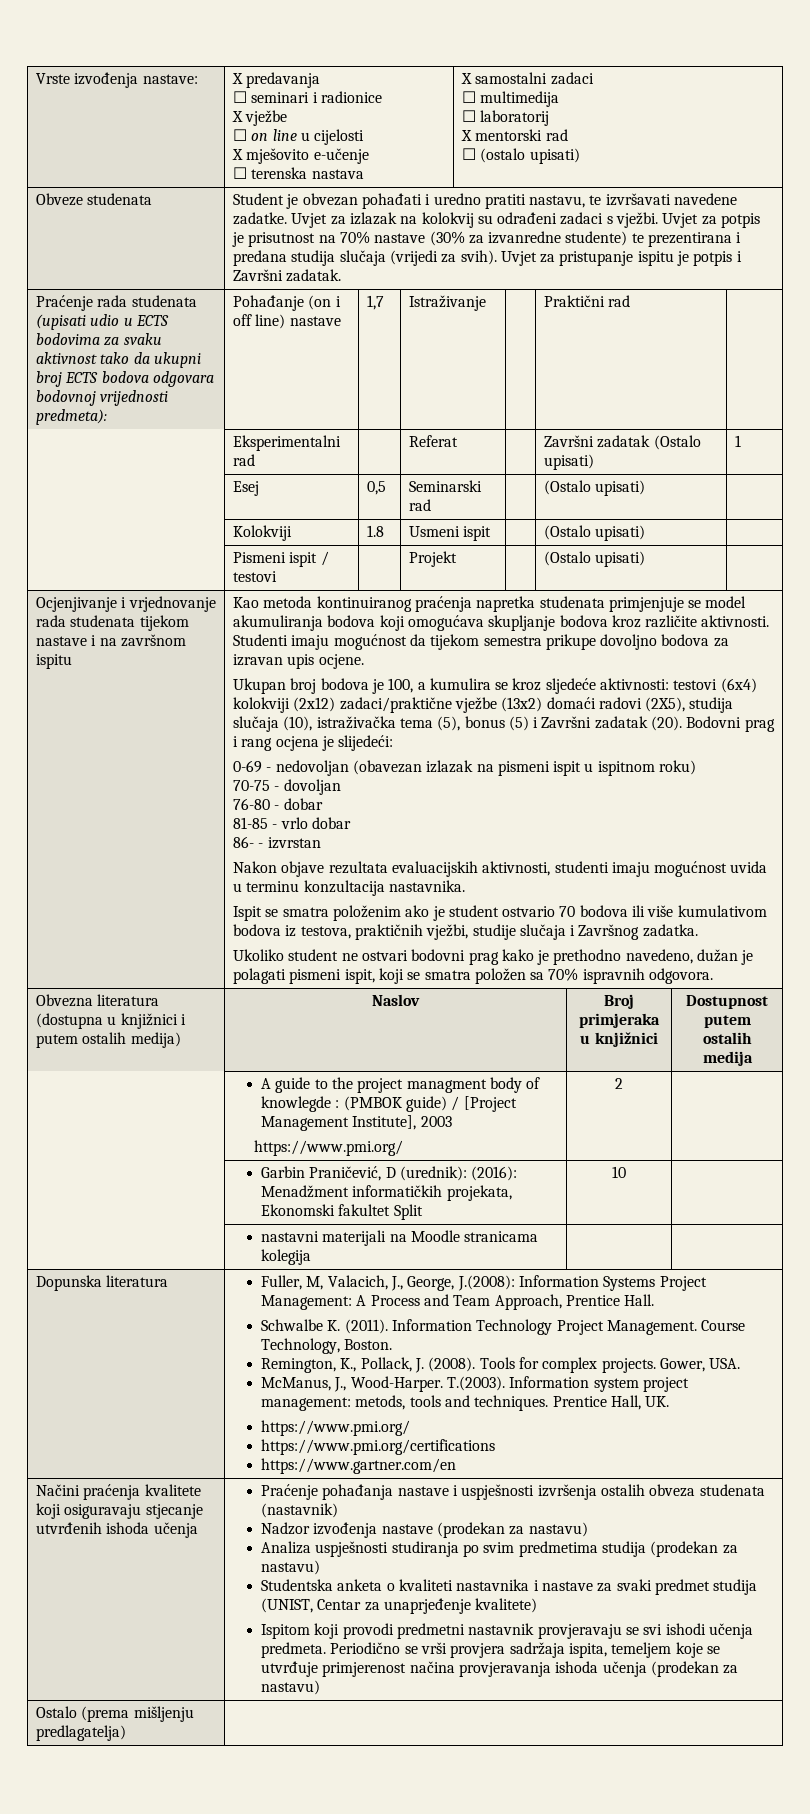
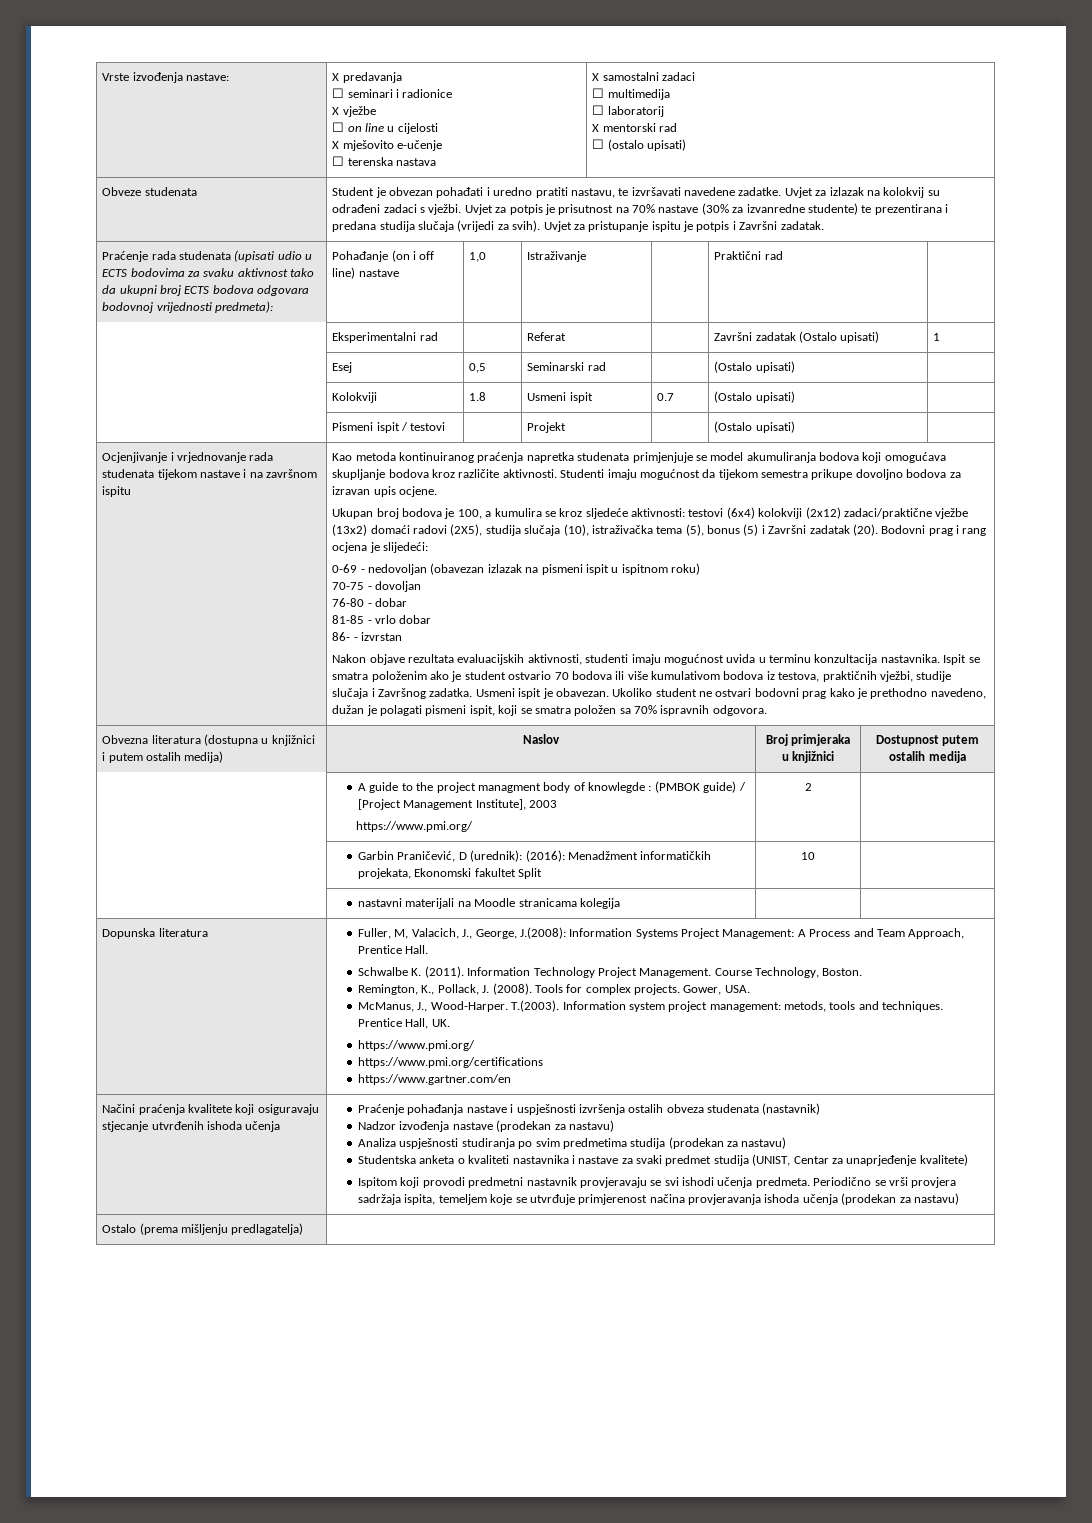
- Praćenje rada studenata (upisati udio u ECTS bodovima za svaku aktivnost tako da ukupni broj ECTS bodova odgovara bodovnoj vrijednosti predmeta): | Pohađanje (on i off line) nastave | 1,7 | Istraživanje | | Praktični rad |
+ Praćenje rada studenata (upisati udio u ECTS bodovima za svaku aktivnost tako da ukupni broj ECTS bodova odgovara bodovnoj vrijednosti predmeta): | Pohađanje (on i off line) nastave | 1,0 | Istraživanje | | Praktični rad |
- | Kolokviji | 1.8 | Usmeni ispit | | (Ostalo upisati) |
+ | Kolokviji | 1.8 | Usmeni ispit | 0.7 | (Ostalo upisati) |
- Nakon objave rezultata evaluacijskih aktivnosti, studenti imaju mogućnost uvida u terminu konzultacija nastavnika.
- Ispit se smatra položenim ako je student ostvario 70 bodova ili više kumulativom bodova iz testova, praktičnih vježbi, studije slučaja i Završnog zadatka.
- Ukoliko student ne ostvari bodovni prag kako je prethodno navedeno, dužan je polagati pismeni ispit, koji se smatra položen sa 70% ispravnih odgovora.
+ Nakon objave rezultata evaluacijskih aktivnosti, studenti imaju mogućnost uvida u terminu konzultacija nastavnika. Ispit se smatra položenim ako je student ostvario 70 bodova ili više kumulativom bodova iz testova, praktičnih vježbi, studije slučaja i Završnog zadatka. Usmeni ispit je obavezan. Ukoliko student ne ostvari bodovni prag kako je prethodno navedeno, dužan je polagati pismeni ispit, koji se smatra položen sa 70% ispravnih odgovora.

